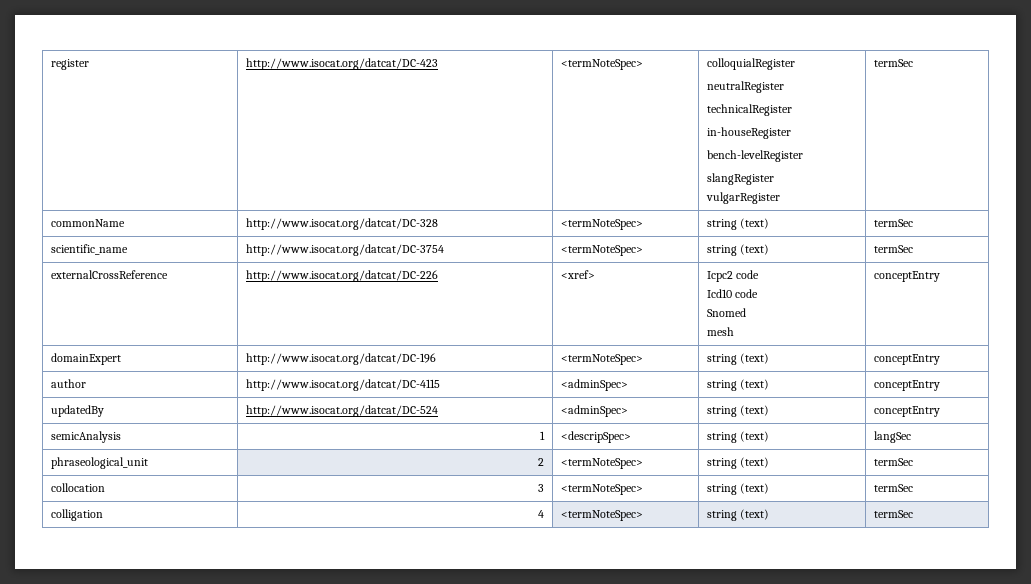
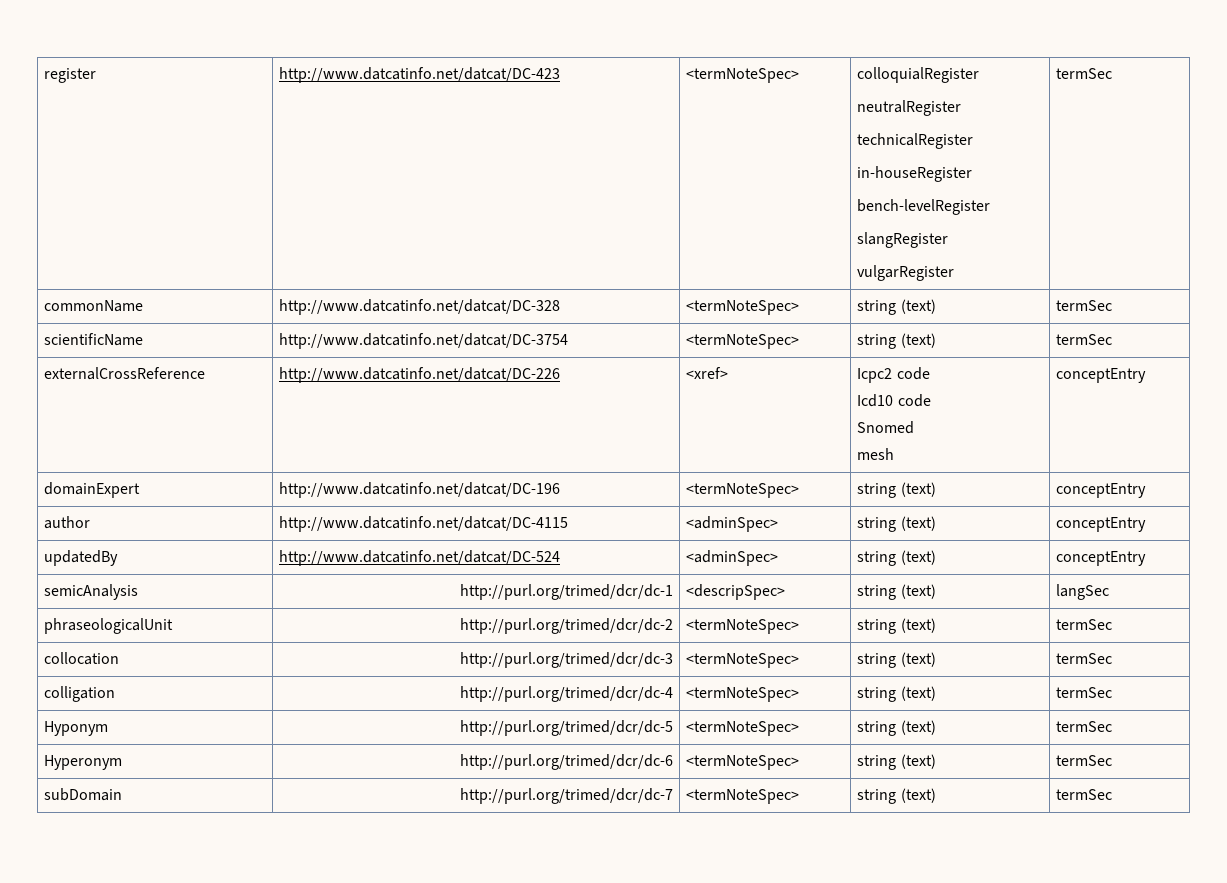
- register | http://www.isocat.org/datcat/DC-423 | <termNoteSpec> | colloquialRegister
+ register | http://www.datcatinfo.net/datcat/DC-423 | <termNoteSpec> | colloquialRegister
- commonName | http://www.isocat.org/datcat/DC-328 | <termNoteSpec> | string (text) | termSec
- scientific_name | http://www.isocat.org/datcat/DC-3754 | <termNoteSpec> | string (text) | termSec
+ commonName | http://www.datcatinfo.net/datcat/DC-328 | <termNoteSpec> | string (text) | termSec
+ scientificName | http://www.datcatinfo.net/datcat/DC-3754 | <termNoteSpec> | string (text) | termSec
- externalCrossReference | http://www.isocat.org/datcat/DC-226 | <xref> | Icpc2 code
+ externalCrossReference | http://www.datcatinfo.net/datcat/DC-226 | <xref> | Icpc2 code
- domainExpert | http://www.isocat.org/datcat/DC-196 | <termNoteSpec> | string (text) | conceptEntry
+ domainExpert | http://www.datcatinfo.net/datcat/DC-196 | <termNoteSpec> | string (text) | conceptEntry
- author | http://www.isocat.org/datcat/DC-4115 | <adminSpec> | string (text) | conceptEntry
+ author | http://www.datcatinfo.net/datcat/DC-4115 | <adminSpec> | string (text) | conceptEntry
- updatedBy | http://www.isocat.org/datcat/DC-524 | <adminSpec> | string (text) | conceptEntry
+ updatedBy | http://www.datcatinfo.net/datcat/DC-524 | <adminSpec> | string (text) | conceptEntry
- semicAnalysis | 1 | <descripSpec> | string (text) | langSec
+ semicAnalysis | http://purl.org/trimed/dcr/dc-1 | <descripSpec> | string (text) | langSec
- phraseological_unit | 2 | <termNoteSpec> | string (text) | termSec
+ phraseologicalUnit | http://purl.org/trimed/dcr/dc-2 | <termNoteSpec> | string (text) | termSec
- collocation | 3 | <termNoteSpec> | string (text) | termSec
+ collocation | http://purl.org/trimed/dcr/dc-3 | <termNoteSpec> | string (text) | termSec
- colligation | 4 | <termNoteSpec> | string (text) | termSec
+ colligation | http://purl.org/trimed/dcr/dc-4 | <termNoteSpec> | string (text) | termSec
+ Hyponym | http://purl.org/trimed/dcr/dc-5 | <termNoteSpec> | string (text) | termSec
+ Hyperonym | http://purl.org/trimed/dcr/dc-6 | <termNoteSpec> | string (text) | termSec
+ subDomain | http://purl.org/trimed/dcr/dc-7 | <termNoteSpec> | string (text) | termSec

